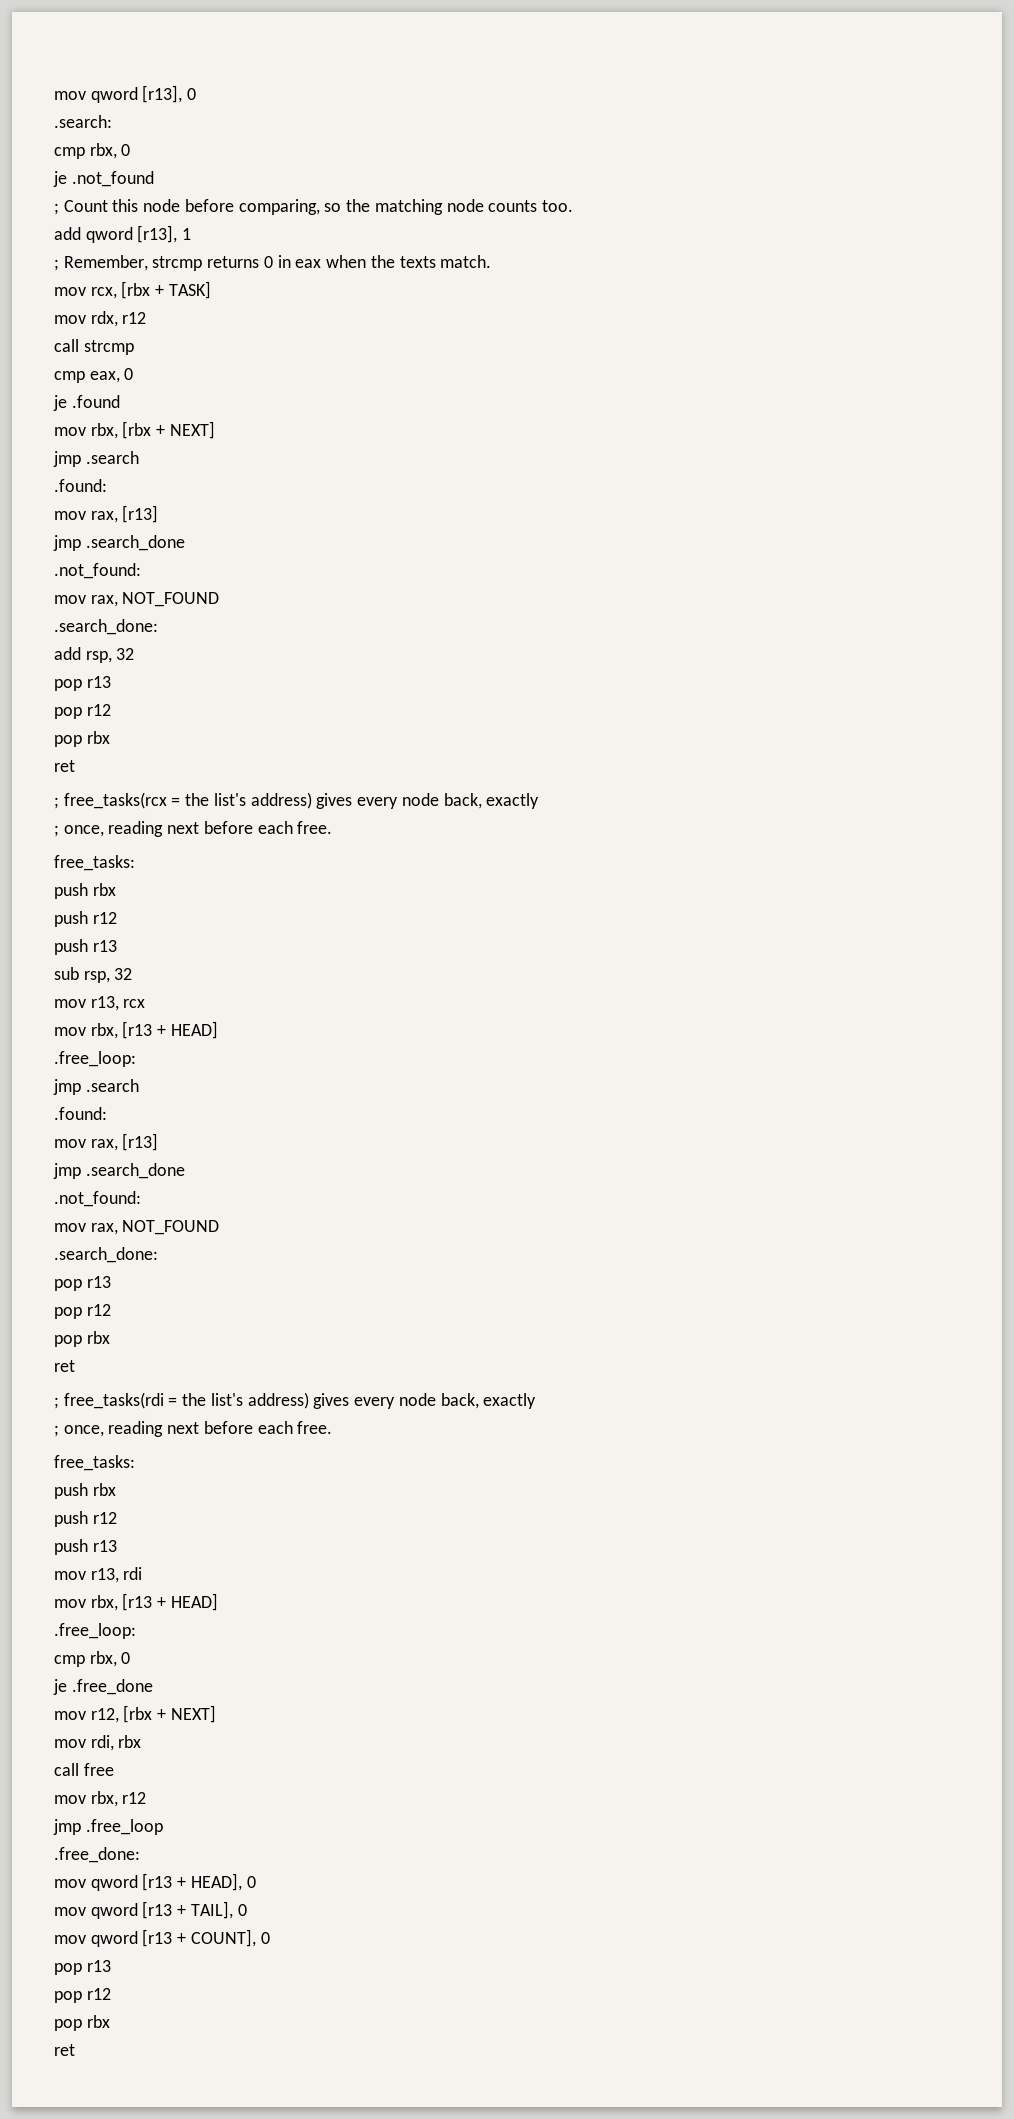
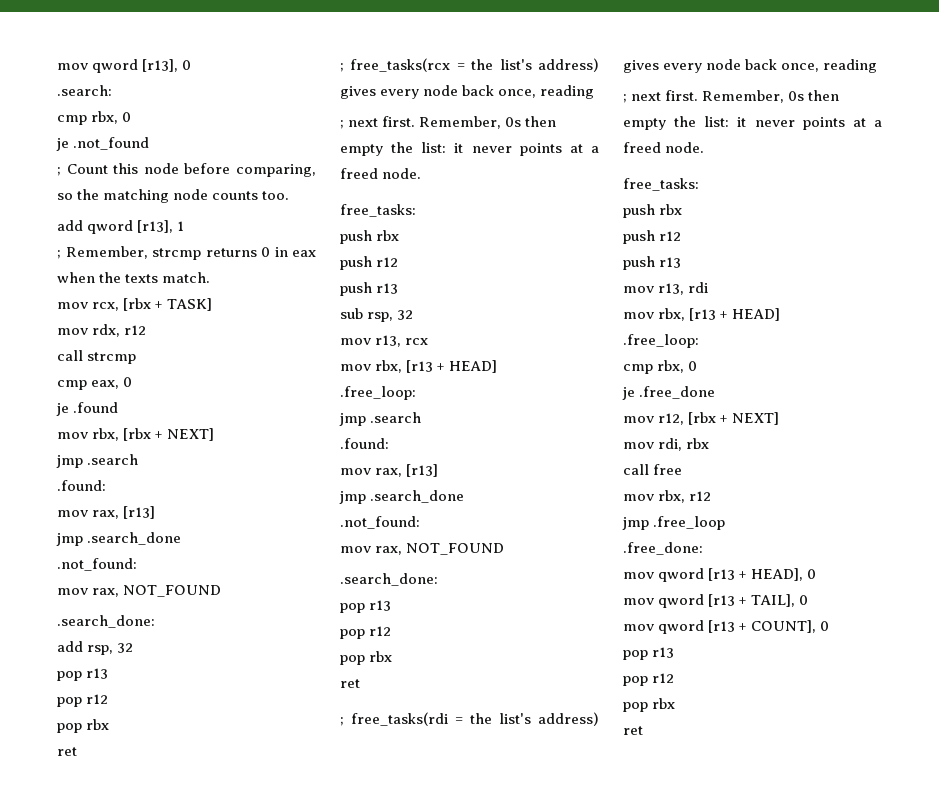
- ; free_tasks(rcx = the list's address) gives every node back, exactly
- ; once, reading next before each free.
+ ; free_tasks(rcx = the list's address) gives every node back once, reading
+ ; next first. Remember, 0s then empty the list: it never points at a freed node.
- ; free_tasks(rdi = the list's address) gives every node back, exactly
- ; once, reading next before each free.
+ ; free_tasks(rdi = the list's address) gives every node back once, reading
+ ; next first. Remember, 0s then empty the list: it never points at a freed node.

